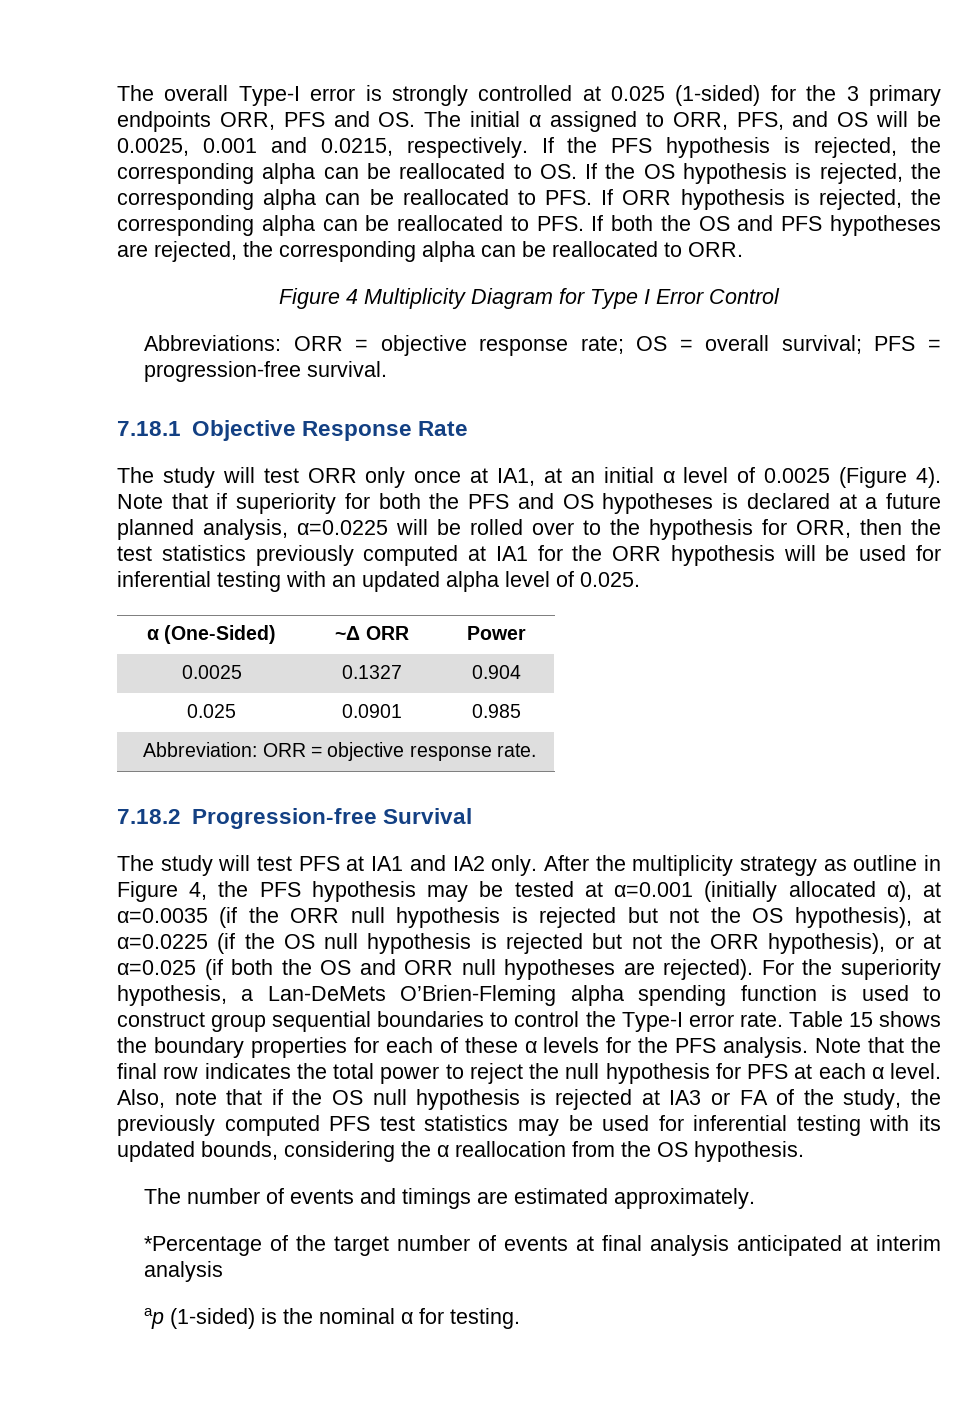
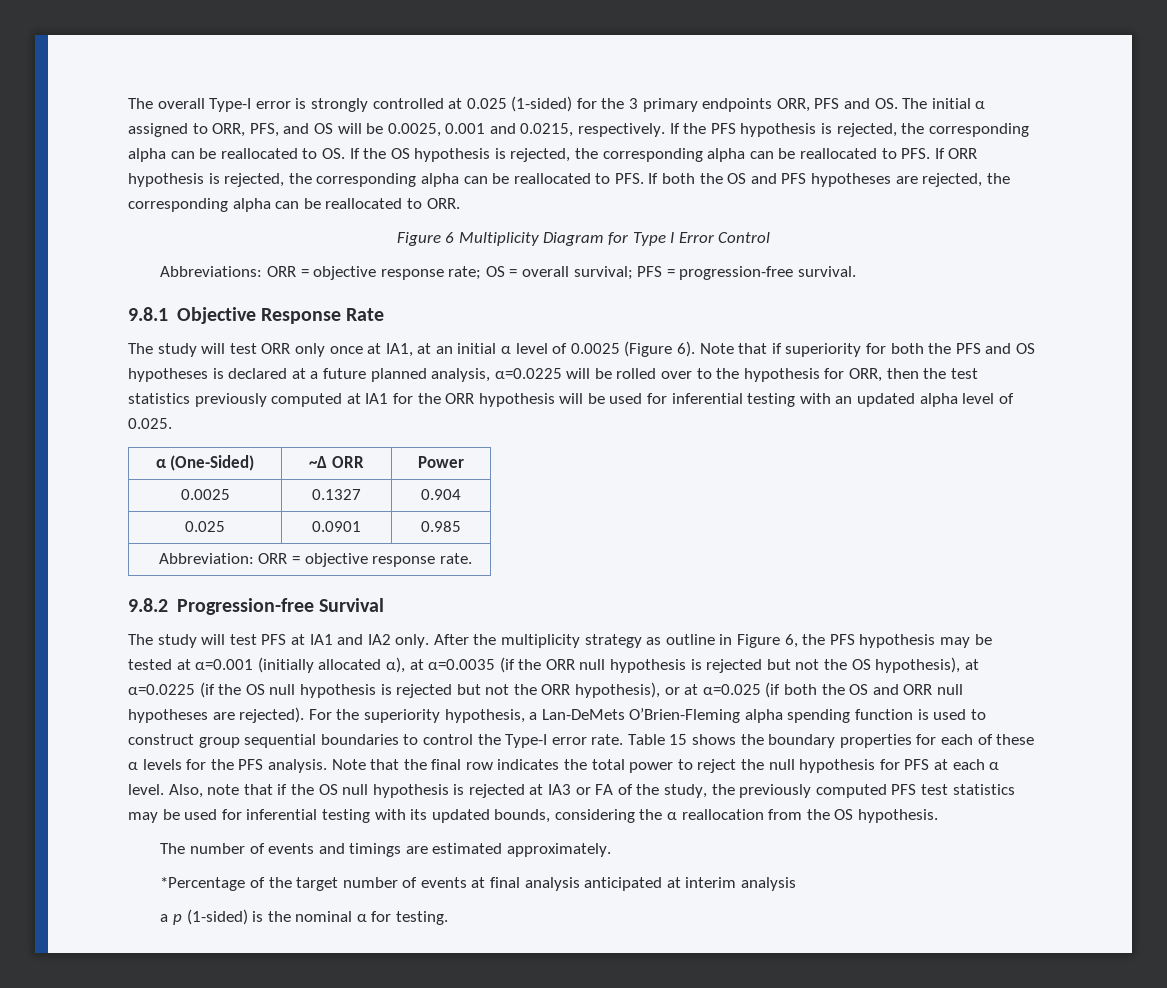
- Figure 4 Multiplicity Diagram for Type I Error Control
+ Figure 6 Multiplicity Diagram for Type I Error Control
- 7.18.1 Objective Response Rate
+ 9.8.1 Objective Response Rate
- The study will test ORR only once at IA1, at an initial α level of 0.0025 (Figure 4).
+ The study will test ORR only once at IA1, at an initial α level of 0.0025 (Figure 6).
- 7.18.2 Progression-free Survival
+ 9.8.2 Progression-free Survival
- After the multiplicity strategy as outline in Figure 4, the PFS hypothesis may be tested at α=0.001 (initially allocated α), at α=0.0035 (if the ORR null hypothesis is rejected but not the OS hypothesis), at α=0.0225 (if the OS null hypothesis is rejected but not the ORR hypothesis), or at α=0.025 (if both the OS and ORR null hypotheses are rejected).
+ After the multiplicity strategy as outline in Figure 6, the PFS hypothesis may be tested at α=0.001 (initially allocated α), at α=0.0035 (if the ORR null hypothesis is rejected but not the OS hypothesis), at α=0.0225 (if the OS null hypothesis is rejected but not the ORR hypothesis), or at α=0.025 (if both the OS and ORR null hypotheses are rejected).
- ap (1-sided) is the nominal α for testing.
+ a p (1-sided) is the nominal α for testing.

